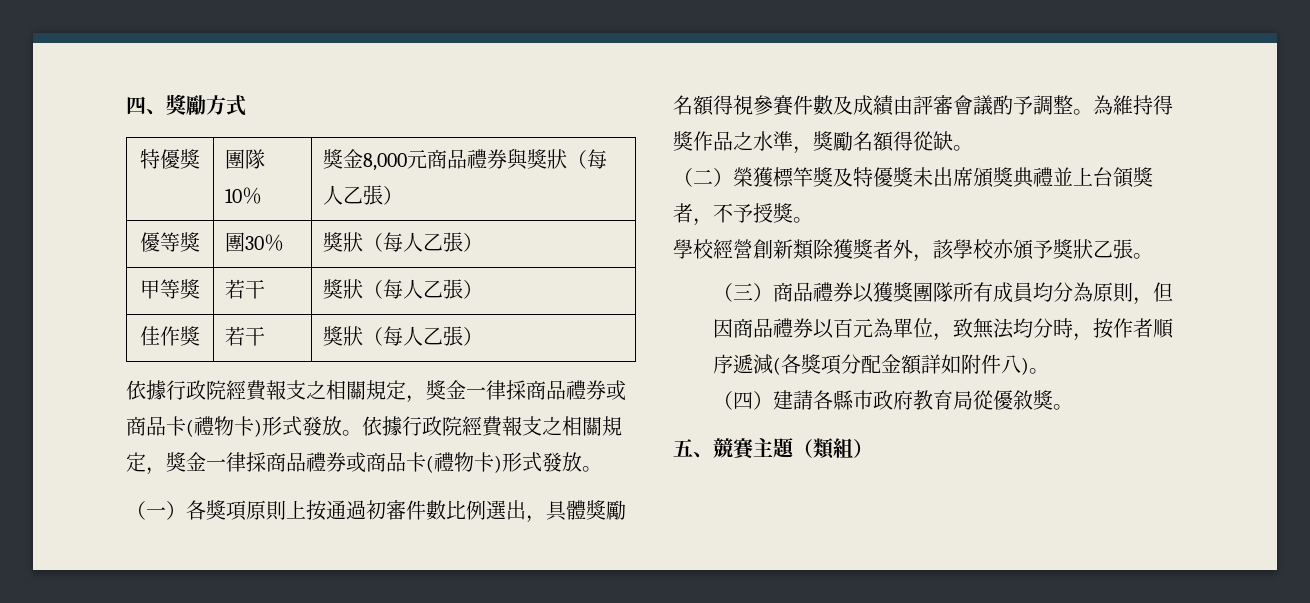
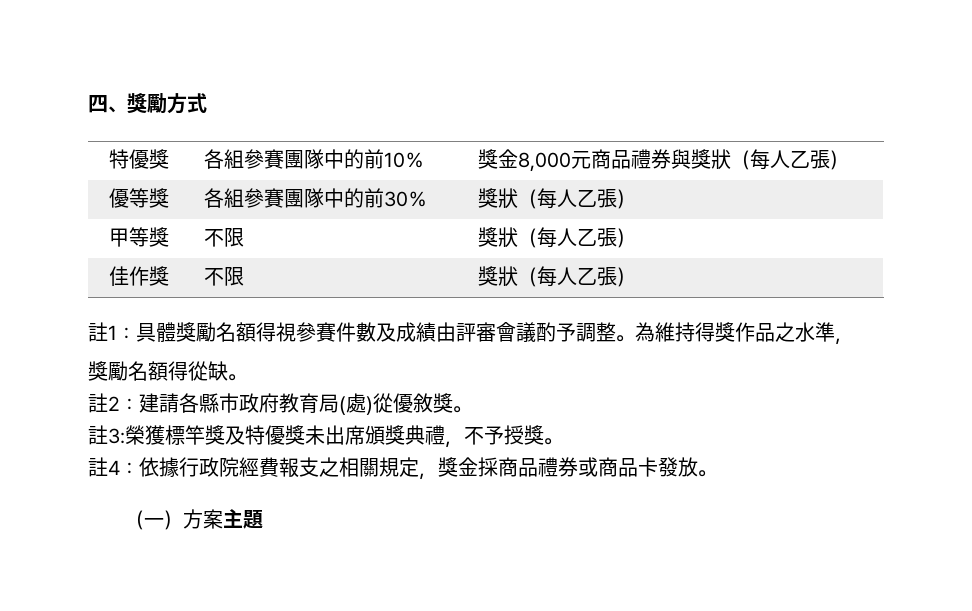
- 特優獎 | 團隊10％ | 獎金8,000元商品禮券與獎狀（每人乙張）
+ 特優獎 | 各組參賽團隊中的前10％ | 獎金8,000元商品禮券與獎狀（每人乙張）
- 優等獎 | 團30％ | 獎狀（每人乙張）
+ 優等獎 | 各組參賽團隊中的前30％ | 獎狀（每人乙張）
- 甲等獎 | 若干 | 獎狀（每人乙張）
+ 甲等獎 | 不限 | 獎狀（每人乙張）
- 佳作獎 | 若干 | 獎狀（每人乙張）
- 依據行政院經費報支之相關規定，獎金一律採商品禮券或商品卡(禮物卡)形式發放。依據行政院經費報支之相關規定，獎金一律採商品禮券或商品卡(禮物卡)形式發放。
- （一）各獎項原則上按通過初審件數比例選出，具體獎勵名額得視參賽件數及成績由評審會議酌予調整。
+ 佳作獎 | 不限 | 獎狀（每人乙張）
+ 註1：具體獎勵名額得視參賽件數及成績由評審會議酌予調整。
- 為維持得獎作品之水準，獎勵名額得從缺。
+ 為維持得獎作品之水準，
+ 獎勵名額得從缺。
- （二）榮獲標竿獎及特優獎未出席頒獎典禮並上台領獎者，不予授獎。
+ 註2：建請各縣市政府教育局(處)從優敘獎。
+ 註3:榮獲標竿獎及特優獎未出席頒獎典禮，不予授獎。
- 學校經營創新類除獲獎者外，該學校亦頒予獎狀乙張。
- （三）商品禮券以獲獎團隊所有成員均分為原則，但因商品禮券以百元為單位，致無法均分時，按作者順序遞減(各獎項分配金額詳如附件八)。
- （四）建請各縣市政府教育局從優敘獎。
- 五、競賽主題（類組）
+ 註4：依據行政院經費報支之相關規定，獎金採商品禮券或商品卡發放。
+ （一）方案主題

